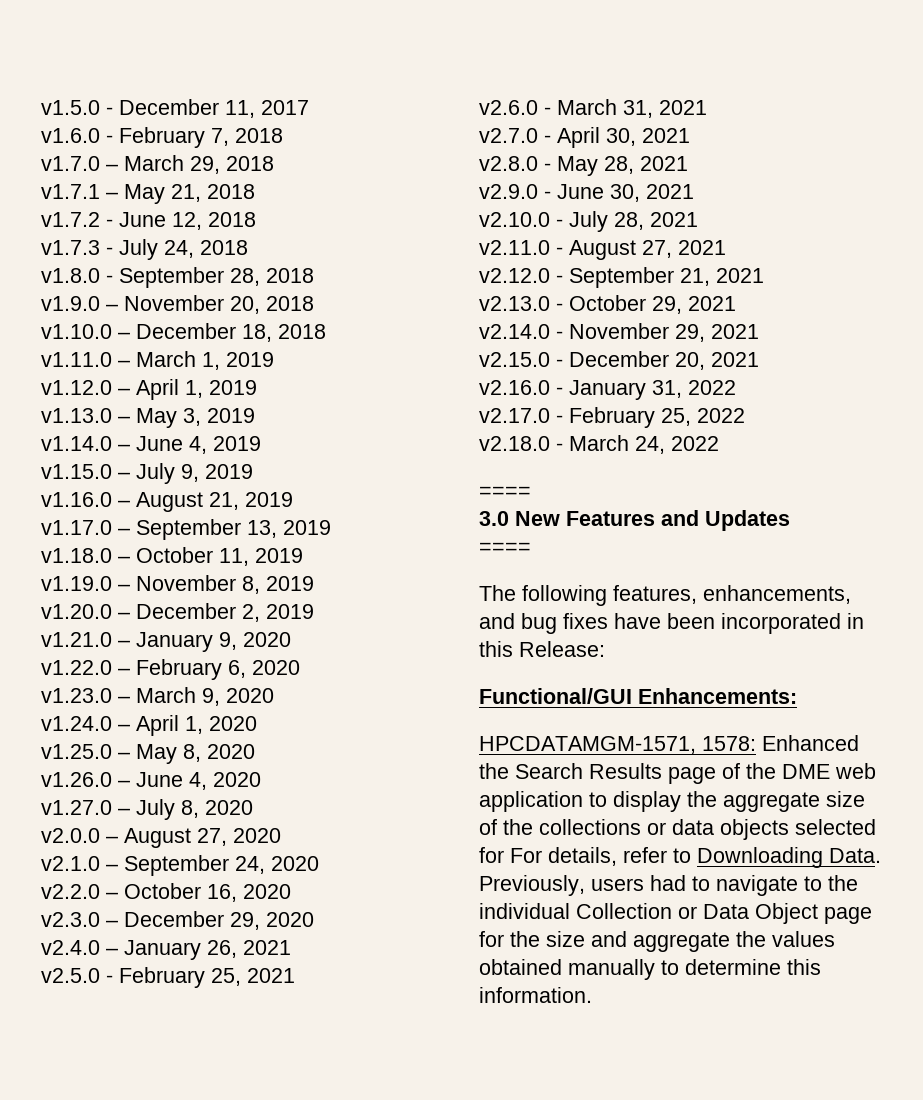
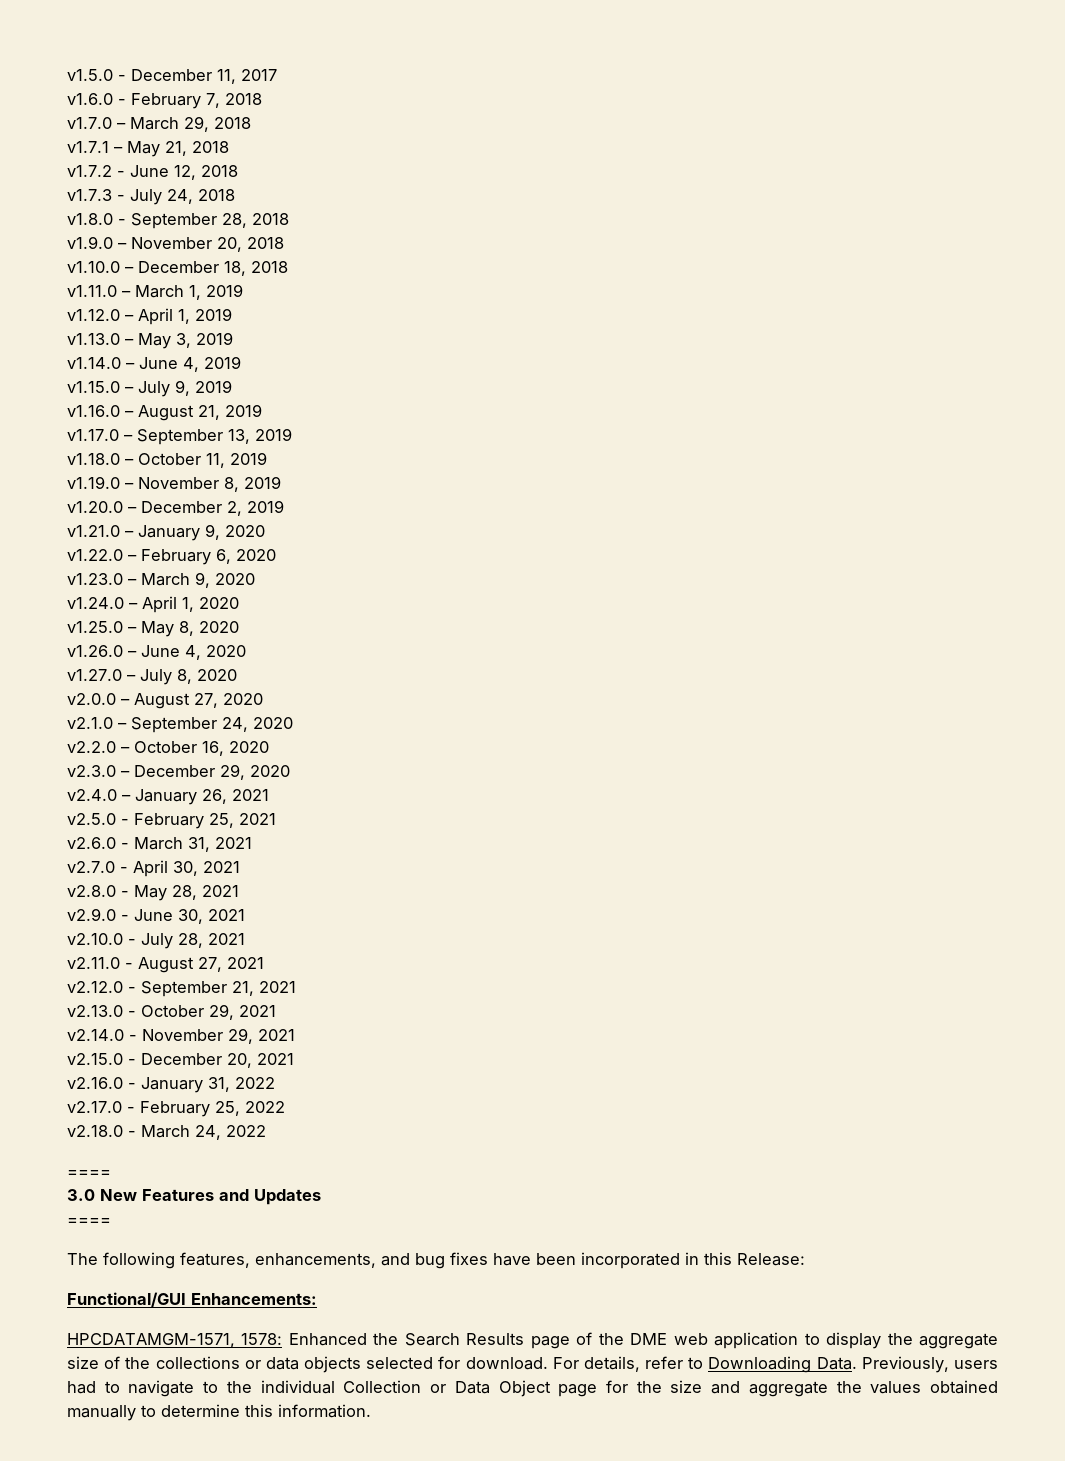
- HPCDATAMGM-1571, 1578: Enhanced the Search Results page of the DME web application to display the aggregate size of the collections or data objects selected for For details, refer to Downloading Data.
+ HPCDATAMGM-1571, 1578: Enhanced the Search Results page of the DME web application to display the aggregate size of the collections or data objects selected for download. For details, refer to Downloading Data.

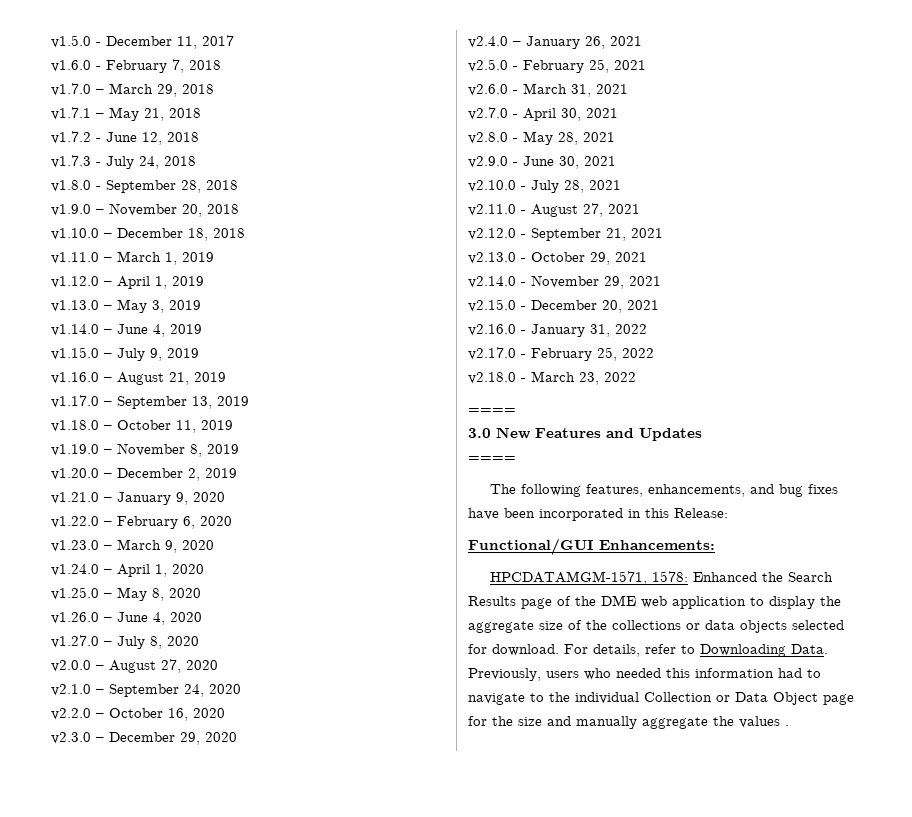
- v2.18.0 - March 24, 2022
+ v2.18.0 - March 23, 2022
- Previously, users had to navigate to the individual Collection or Data Object page for the size and aggregate the values obtained manually to determine this information.
+ Previously, users who needed this information had to navigate to the individual Collection or Data Object page for the size and manually aggregate the values .

